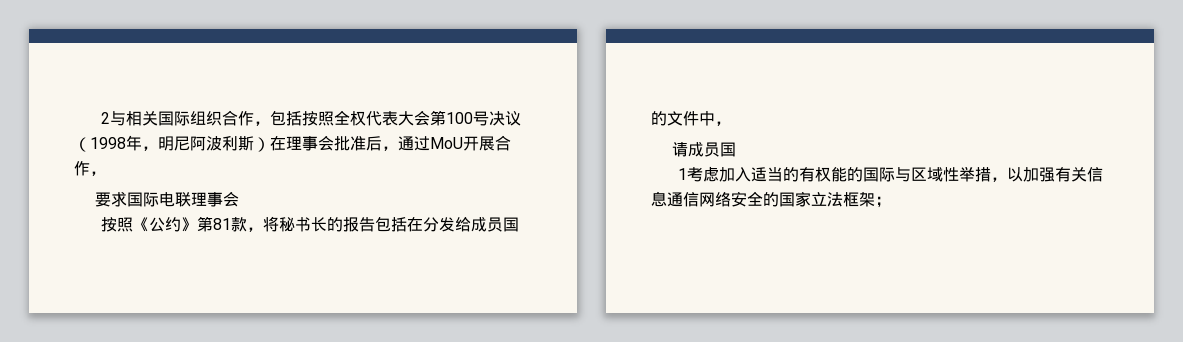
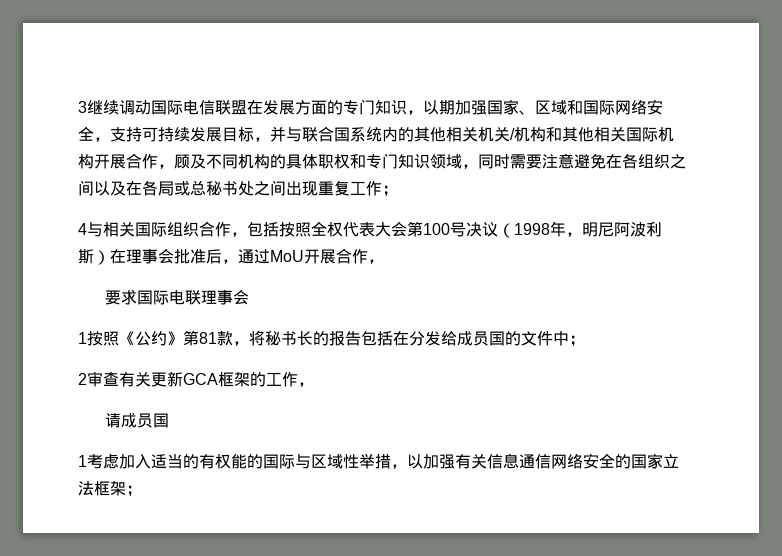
- 2与相关国际组织合作，包括按照全权代表大会第100号决议（1998年，明尼阿波利斯）在理事会批准后，通过MoU开展合作，
+ 3继续调动国际电信联盟在发展方面的专门知识，以期加强国家、区域和国际网络安全，支持可持续发展目标，并与联合国系统内的其他相关机关/机构和其他相关国际机构开展合作，顾及不同机构的具体职权和专门知识领域，同时需要注意避免在各组织之间以及在各局或总秘书处之间出现重复工作；
+ 4与相关国际组织合作，包括按照全权代表大会第100号决议（1998年，明尼阿波利斯）在理事会批准后，通过MoU开展合作，
- 按照《公约》第81款，将秘书长的报告包括在分发给成员国的文件中，
+ 1按照《公约》第81款，将秘书长的报告包括在分发给成员国的文件中；
+ 2审查有关更新GCA框架的工作，

